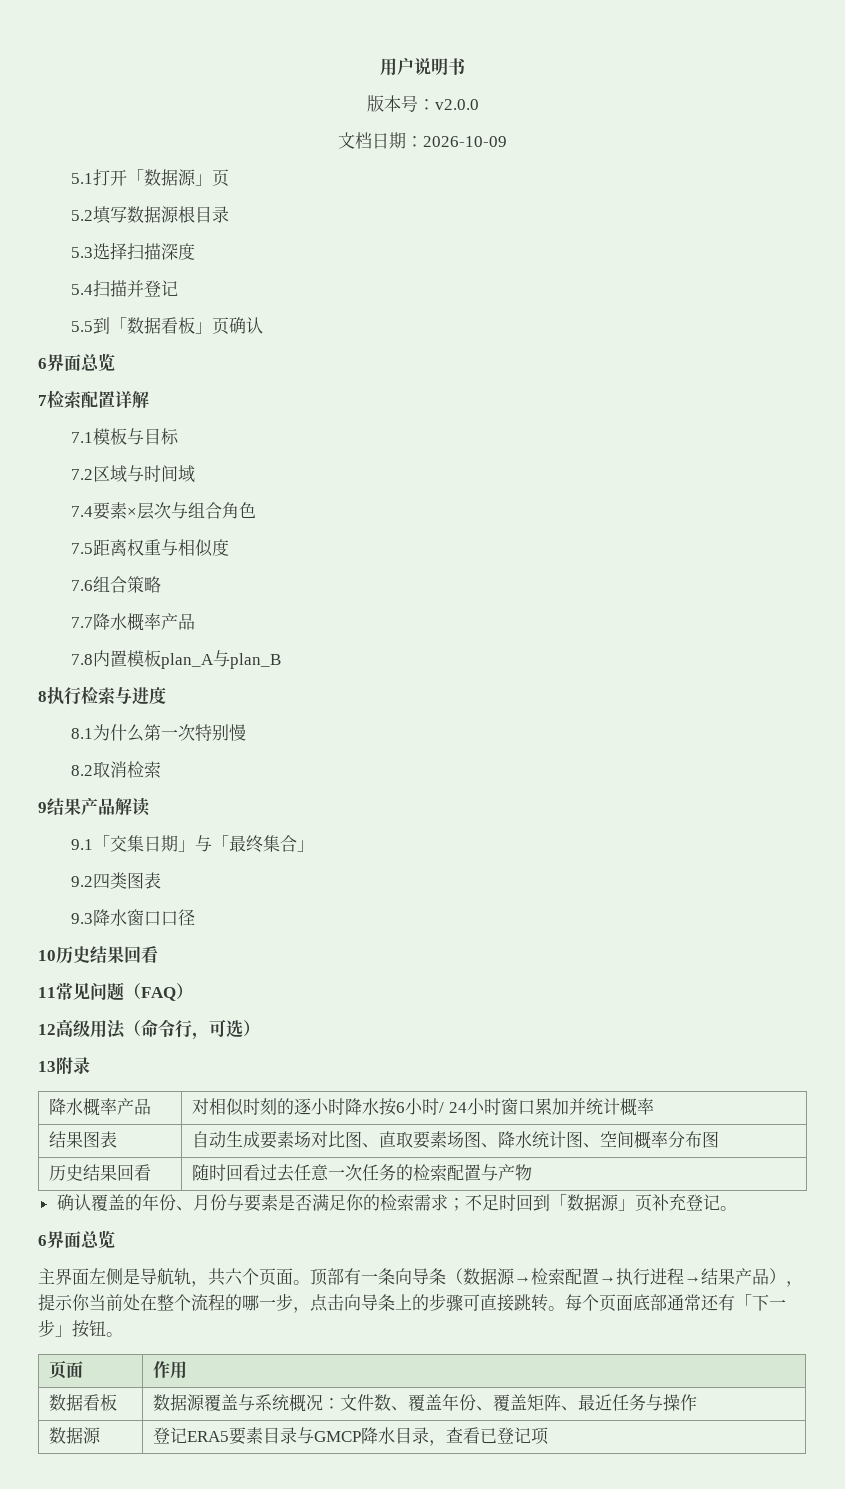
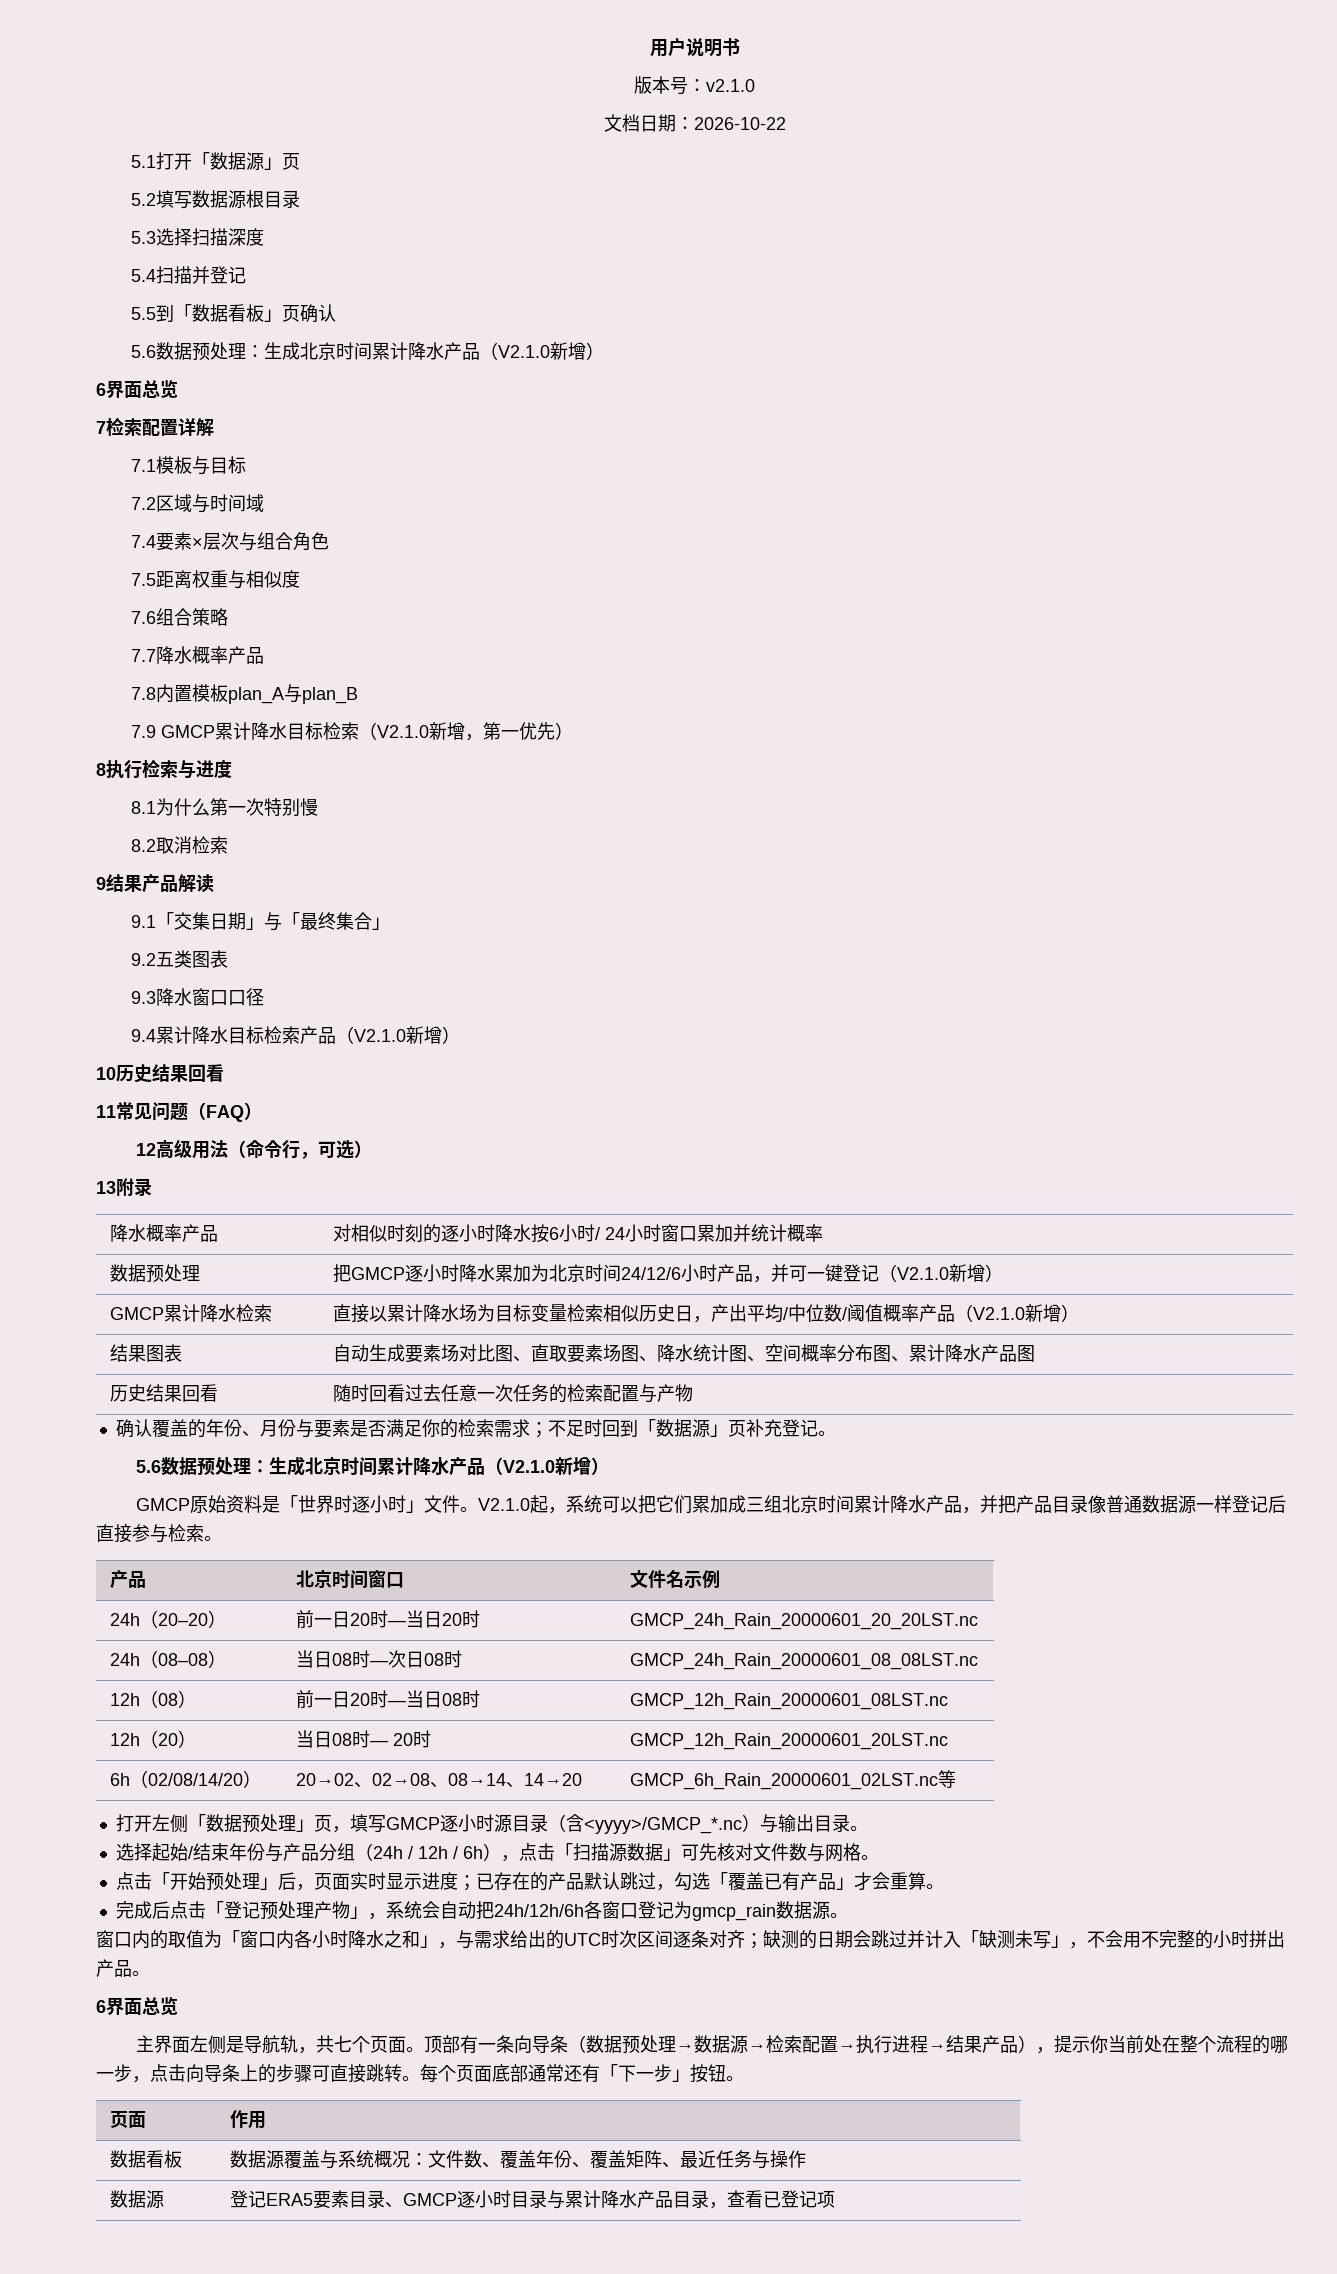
- 版本号：v2.0.0
+ 版本号：v2.1.0
- 文档日期：2026-10-09
+ 文档日期：2026-10-22
  5.5到「数据看板」页确认
+ 5.6数据预处理：生成北京时间累计降水产品（V2.1.0新增）
+ 7.9 GMCP累计降水目标检索（V2.1.0新增，第一优先）
- 9.2四类图表
+ 9.2五类图表
+ 9.4累计降水目标检索产品（V2.1.0新增）
+ 数据预处理 | 把GMCP逐小时降水累加为北京时间24/12/6小时产品，并可一键登记（V2.1.0新增）
+ GMCP累计降水检索 | 直接以累计降水场为目标变量检索相似历史日，产出平均/中位数/阈值概率产品（V2.1.0新增）
- 结果图表 | 自动生成要素场对比图、直取要素场图、降水统计图、空间概率分布图
+ 结果图表 | 自动生成要素场对比图、直取要素场图、降水统计图、空间概率分布图、累计降水产品图
  确认覆盖的年份、月份与要素是否满足你的检索需求；不足时回到「数据源」页补充登记。
+ 5.6数据预处理：生成北京时间累计降水产品（V2.1.0新增）
+ GMCP原始资料是「世界时逐小时」文件。V2.1.0起，系统可以把它们累加成三组北京时间累计降水产品，并把产品目录像普通数据源一样登记后直接参与检索。
+ 产品 | 北京时间窗口 | 文件名示例
+ 24h（20–20） | 前一日20时—当日20时 | GMCP_24h_Rain_20000601_20_20LST.nc
+ 24h（08–08） | 当日08时—次日08时 | GMCP_24h_Rain_20000601_08_08LST.nc
+ 12h（08） | 前一日20时—当日08时 | GMCP_12h_Rain_20000601_08LST.nc
+ 12h（20） | 当日08时— 20时 | GMCP_12h_Rain_20000601_20LST.nc
+ 6h（02/08/14/20） | 20→02、02→08、08→14、14→20 | GMCP_6h_Rain_20000601_02LST.nc等
+ 打开左侧「数据预处理」页，填写GMCP逐小时源目录（含<yyyy>/GMCP_*.nc）与输出目录。
+ 选择起始/结束年份与产品分组（24h / 12h / 6h），点击「扫描源数据」可先核对文件数与网格。
+ 点击「开始预处理」后，页面实时显示进度；已存在的产品默认跳过，勾选「覆盖已有产品」才会重算。
+ 完成后点击「登记预处理产物」，系统会自动把24h/12h/6h各窗口登记为gmcp_rain数据源。
+ 窗口内的取值为「窗口内各小时降水之和」，与需求给出的UTC时次区间逐条对齐；缺测的日期会跳过并计入「缺测未写」，不会用不完整的小时拼出产品。
- 主界面左侧是导航轨，共六个页面。
+ 主界面左侧是导航轨，共七个页面。
- 顶部有一条向导条（数据源→检索配置→执行进程→结果产品），提示你当前处在整个流程的哪一步，点击向导条上的步骤可直接跳转。
+ 顶部有一条向导条（数据预处理→数据源→检索配置→执行进程→结果产品），提示你当前处在整个流程的哪一步，点击向导条上的步骤可直接跳转。
- 数据源 | 登记ERA5要素目录与GMCP降水目录，查看已登记项
+ 数据源 | 登记ERA5要素目录、GMCP逐小时目录与累计降水产品目录，查看已登记项

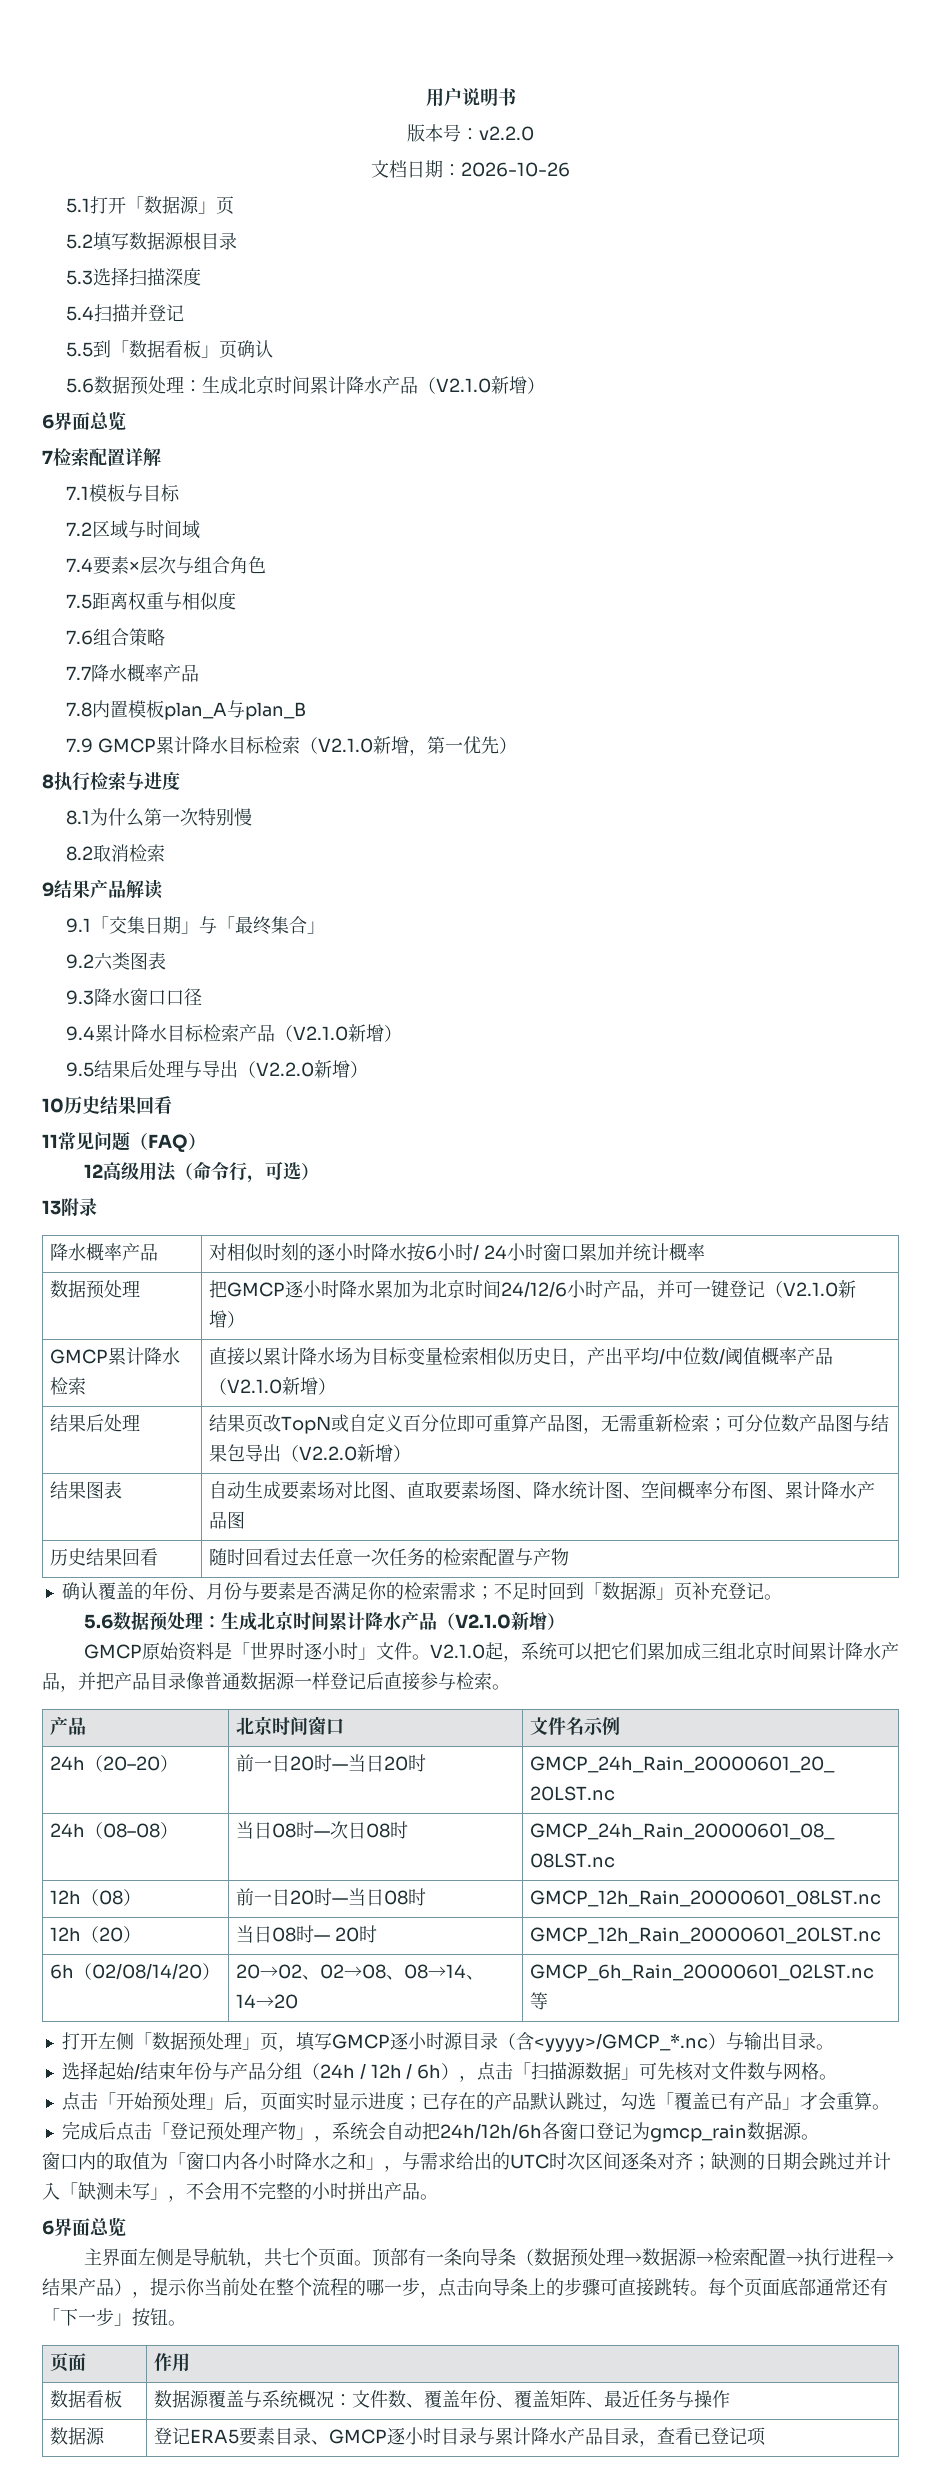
- 版本号：v2.1.0
+ 版本号：v2.2.0
- 文档日期：2026-10-22
+ 文档日期：2026-10-26
- 9.2五类图表
+ 9.2六类图表
+ 9.5结果后处理与导出（V2.2.0新增）
+ 结果后处理 | 结果页改TopN或自定义百分位即可重算产品图，无需重新检索；可分位数产品图与结果包导出（V2.2.0新增）

